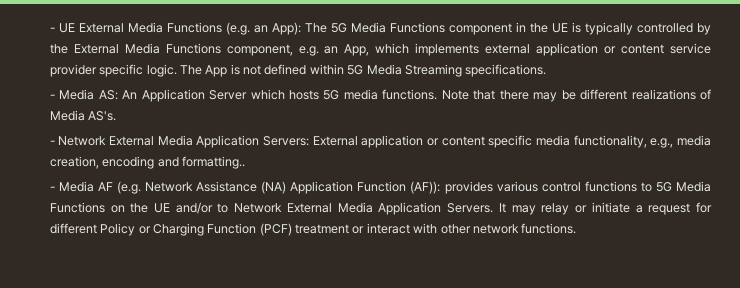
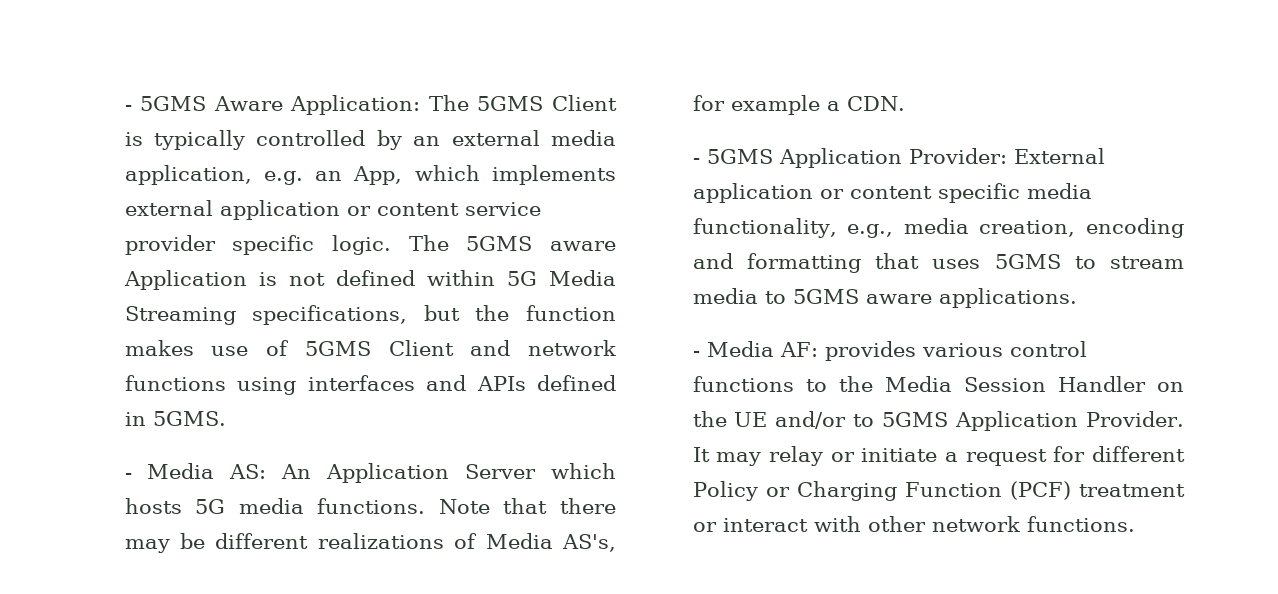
- - UE External Media Functions (e.g. an App): The 5G Media Functions component in the UE is typically controlled by the External Media Functions component, e.g. an App, which implements external application or content service provider specific logic.
+ - 5GMS Aware Application: The 5GMS Client is typically controlled by an external media application, e.g. an App, which implements external application or content service provider specific logic.
- The App is not defined within 5G Media Streaming specifications.
+ The 5GMS aware Application is not defined within 5G Media Streaming specifications, but the function makes use of 5GMS Client and network functions using interfaces and APIs defined in 5GMS.
- Note that there may be different realizations of Media AS's.
- - Network External Media Application Servers: External application or content specific media functionality, e.g., media creation, encoding and formatting..
- - Media AF (e.g. Network Assistance (NA) Application Function (AF)): provides various control functions to 5G Media Functions on the UE and/or to Network External Media Application Servers.
+ Note that there may be different realizations of Media AS's, for example a CDN.
+ - 5GMS Application Provider: External application or content specific media functionality, e.g., media creation, encoding and formatting that uses 5GMS to stream media to 5GMS aware applications.
+ - Media AF: provides various control functions to the Media Session Handler on the UE and/or to 5GMS Application Provider.

